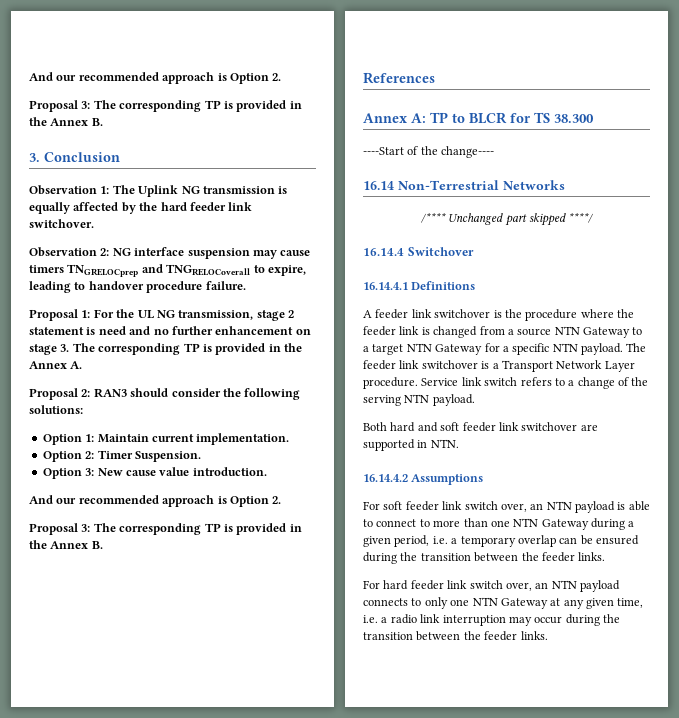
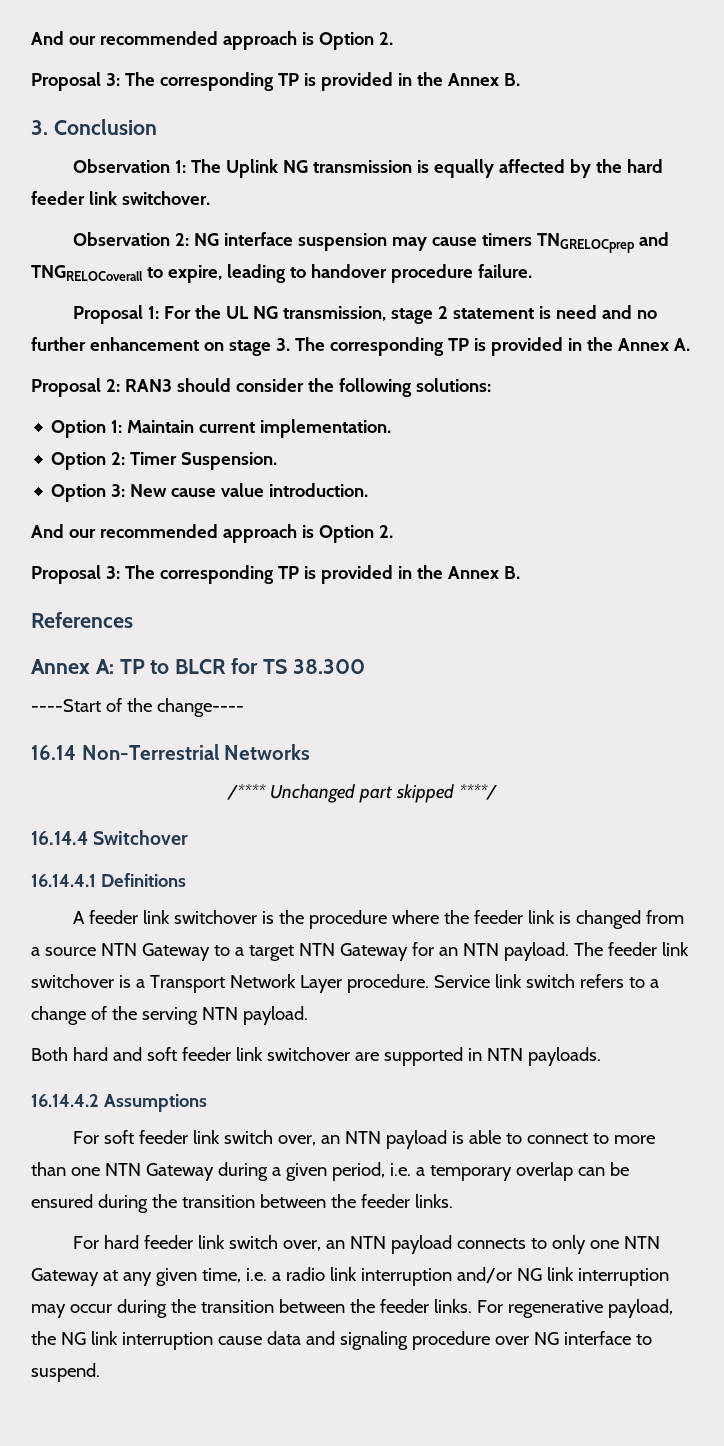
- A feeder link switchover is the procedure where the feeder link is changed from a source NTN Gateway to a target NTN Gateway for a specific NTN payload.
+ A feeder link switchover is the procedure where the feeder link is changed from a source NTN Gateway to a target NTN Gateway for an NTN payload.
- Both hard and soft feeder link switchover are supported in NTN.
+ Both hard and soft feeder link switchover are supported in NTN payloads.
- For hard feeder link switch over, an NTN payload connects to only one NTN Gateway at any given time, i.e. a radio link interruption may occur during the transition between the feeder links.
+ For hard feeder link switch over, an NTN payload connects to only one NTN Gateway at any given time, i.e. a radio link interruption and/or NG link interruption may occur during the transition between the feeder links.
+ For regenerative payload, the NG link interruption cause data and signaling procedure over NG interface to suspend.

